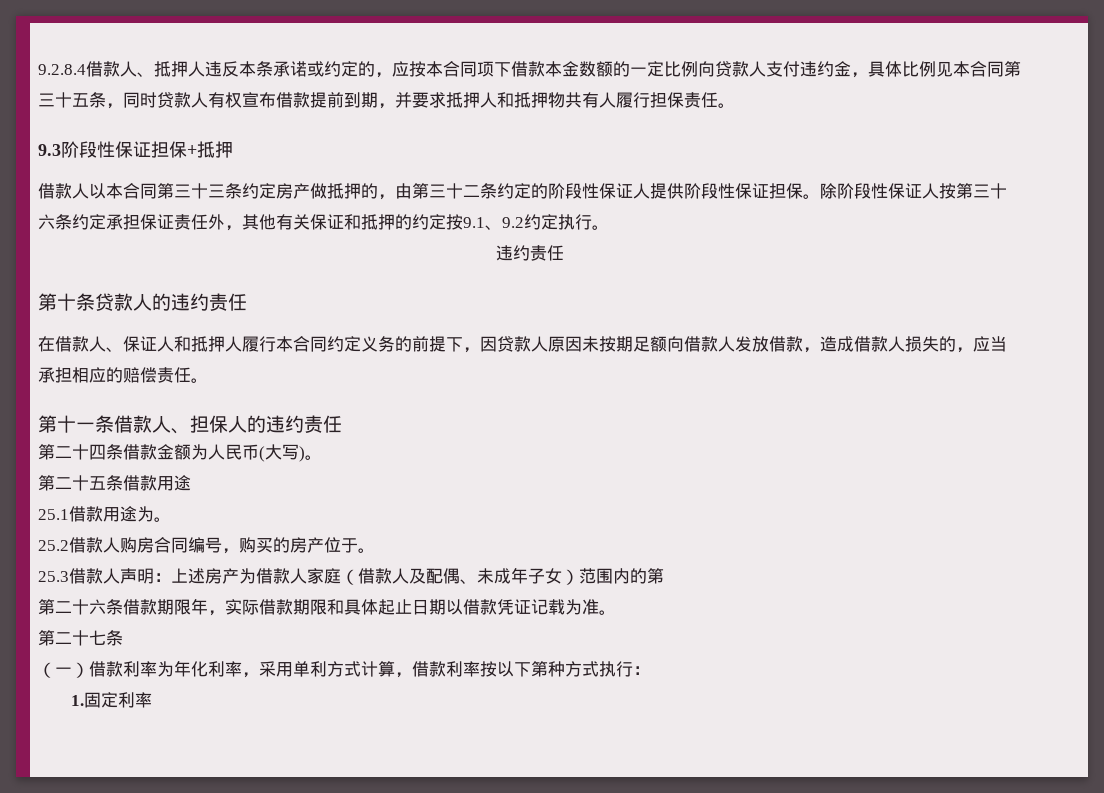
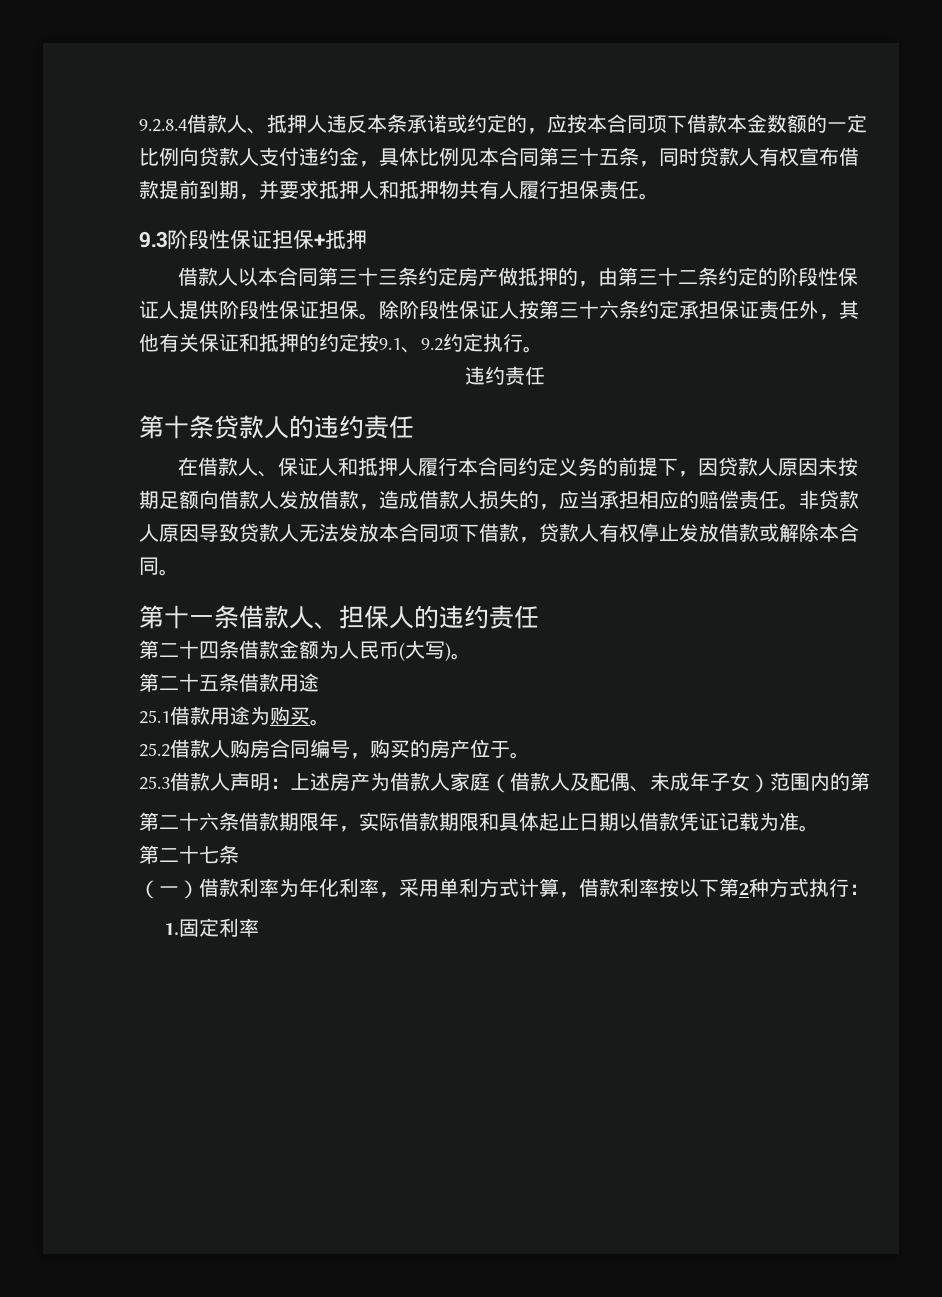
+ 非贷款人原因导致贷款人无法发放本合同项下借款，贷款人有权停止发放借款或解除本合同。
- 25.1借款用途为。
+ 25.1借款用途为购买。
- （一）借款利率为年化利率，采用单利方式计算，借款利率按以下第种方式执行：
+ （一）借款利率为年化利率，采用单利方式计算，借款利率按以下第2种方式执行：

